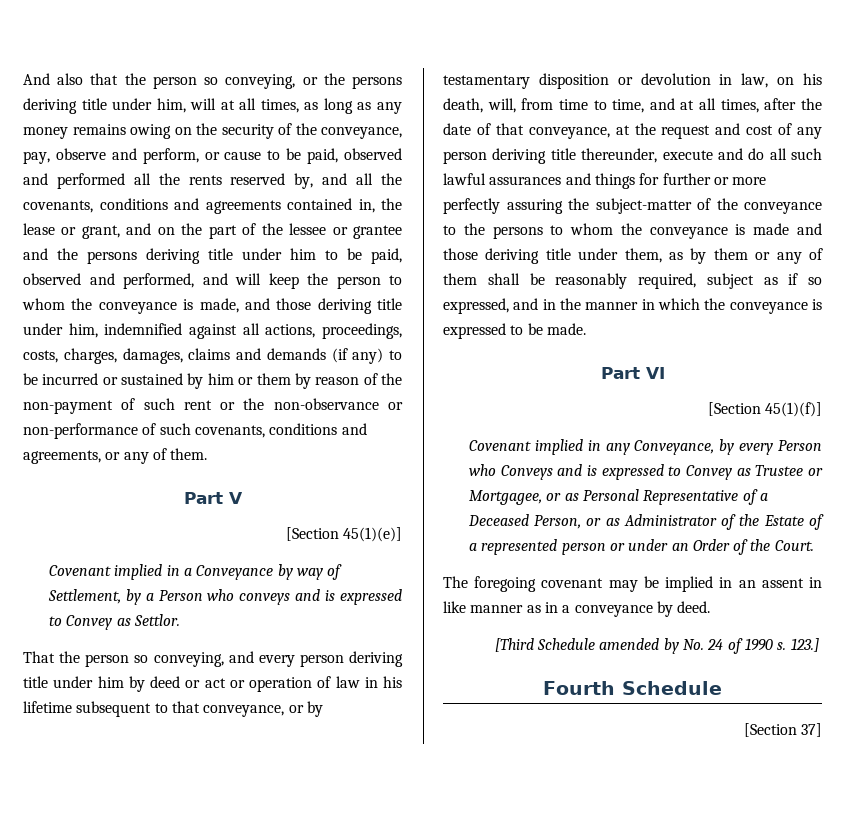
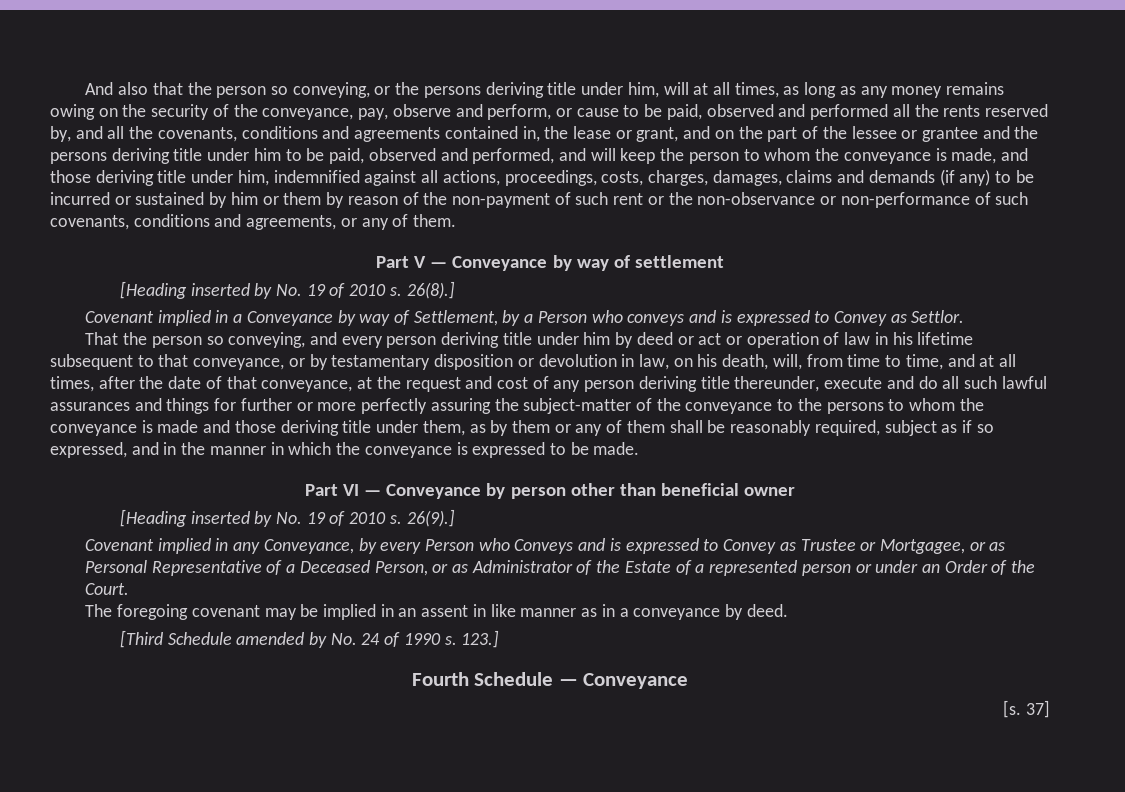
- Part V
- [Section 45(1)(e)]
+ Part V — Conveyance by way of settlement
+ [Heading inserted by No. 19 of 2010 s. 26(8).]
- Part VI
- [Section 45(1)(f)]
+ Part VI — Conveyance by person other than beneficial owner
+ [Heading inserted by No. 19 of 2010 s. 26(9).]
- Fourth Schedule
- [Section 37]
+ Fourth Schedule — Conveyance
+ [s. 37]

